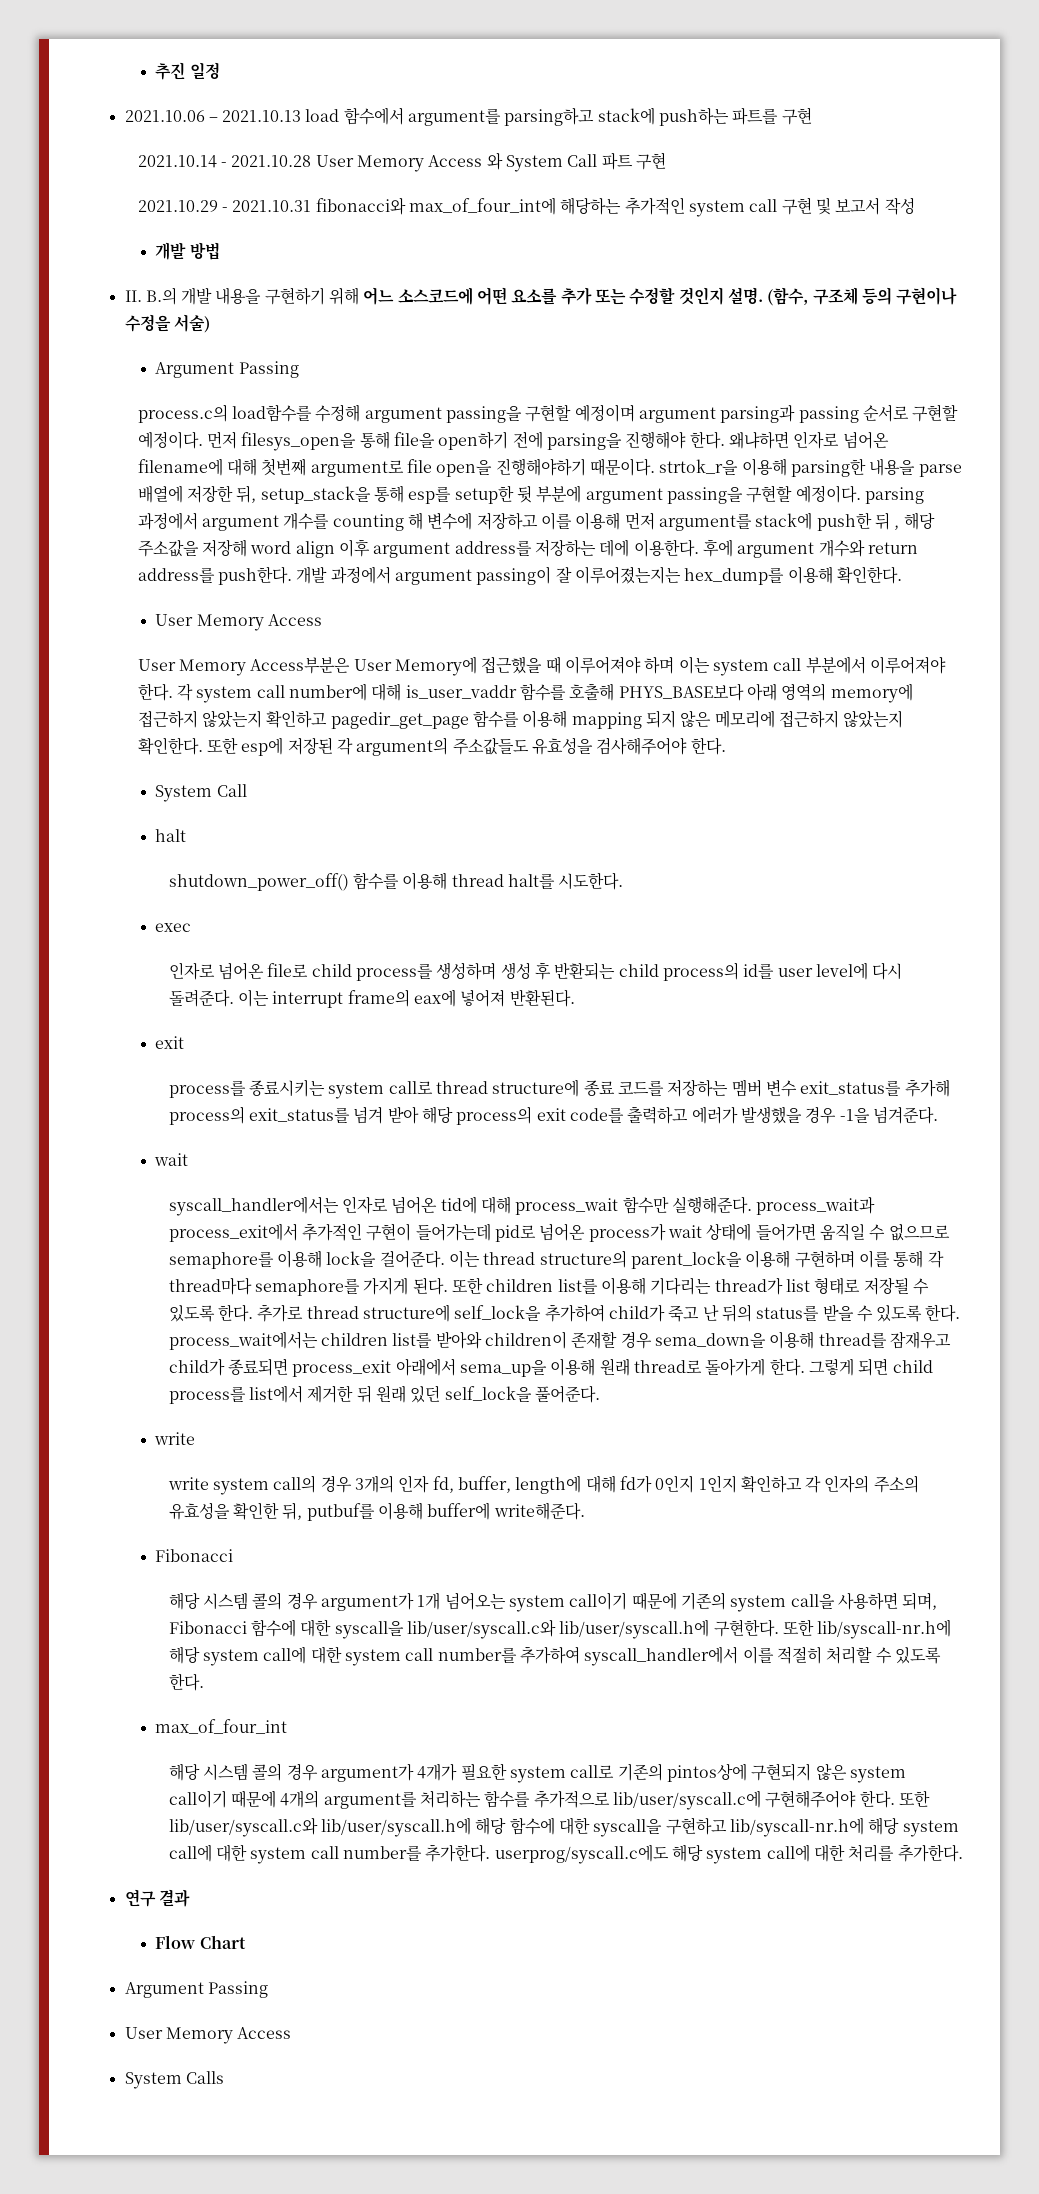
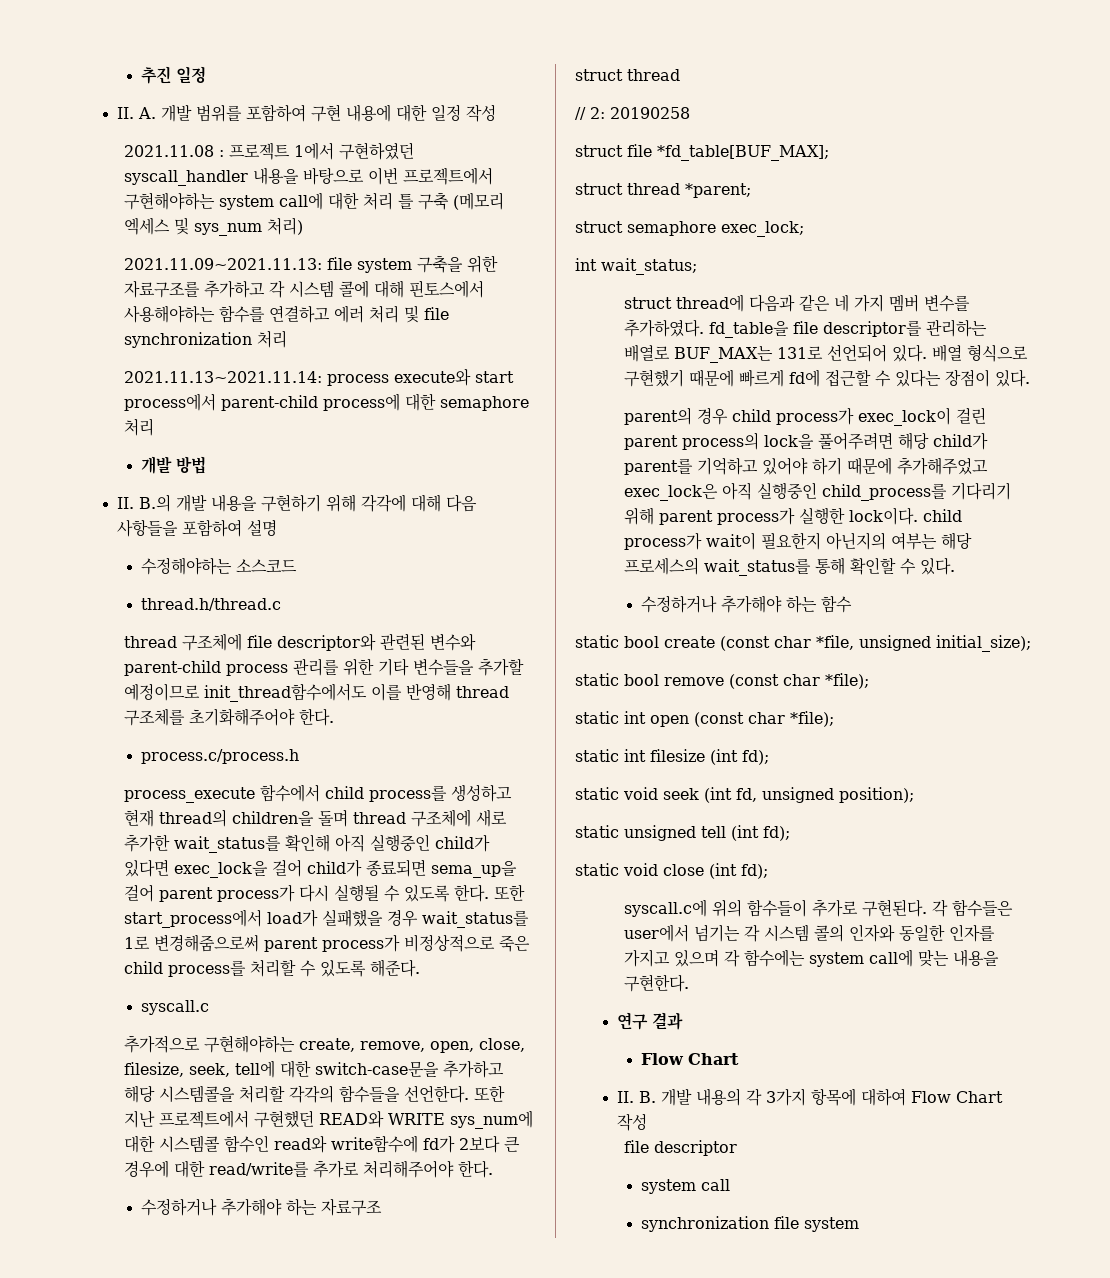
- 2021.10.06 – 2021.10.13 load 함수에서 argument를 parsing하고 stack에 push하는 파트를 구현
- 2021.10.14 - 2021.10.28 User Memory Access 와 System Call 파트 구현
- 2021.10.29 - 2021.10.31 fibonacci와 max_of_four_int에 해당하는 추가적인 system call 구현 및 보고서 작성
+ II. A. 개발 범위를 포함하여 구현 내용에 대한 일정 작성
+ 2021.11.08 : 프로젝트 1에서 구현하였던 syscall_handler 내용을 바탕으로 이번 프로젝트에서 구현해야하는 system call에 대한 처리 틀 구축 (메모리 엑세스 및 sys_num 처리)
+ 2021.11.09~2021.11.13: file system 구축을 위한 자료구조를 추가하고 각 시스템 콜에 대해 핀토스에서 사용해야하는 함수를 연결하고 에러 처리 및 file synchronization 처리
+ 2021.11.13~2021.11.14: process execute와 start process에서 parent-child process에 대한 semaphore 처리
- II. B.의 개발 내용을 구현하기 위해 어느 소스코드에 어떤 요소를 추가 또는 수정할 것인지 설명. (함수, 구조체 등의 구현이나 수정을 서술)
- Argument Passing
- process.c의 load함수를 수정해 argument passing을 구현할 예정이며 argument parsing과 passing 순서로 구현할 예정이다. 먼저 filesys_open을 통해 file을 open하기 전에 parsing을 진행해야 한다. 왜냐하면 인자로 넘어온 filename에 대해 첫번째 argument로 file open을 진행해야하기 때문이다. strtok_r을 이용해 parsing한 내용을 parse 배열에 저장한 뒤, setup_stack을 통해 esp를 setup한 뒷 부분에 argument passing을 구현할 예정이다. parsing 과정에서 argument 개수를 counting 해 변수에 저장하고 이를 이용해 먼저 argument를 stack에 push한 뒤 , 해당 주소값을 저장해 word align 이후 argument address를 저장하는 데에 이용한다. 후에 argument 개수와 return address를 push한다. 개발 과정에서 argument passing이 잘 이루어졌는지는 hex_dump를 이용해 확인한다.
- User Memory Access
- User Memory Access부분은 User Memory에 접근했을 때 이루어져야 하며 이는 system call 부분에서 이루어져야 한다. 각 system call number에 대해 is_user_vaddr 함수를 호출해 PHYS_BASE보다 아래 영역의 memory에 접근하지 않았는지 확인하고 pagedir_get_page 함수를 이용해 mapping 되지 않은 메모리에 접근하지 않았는지 확인한다. 또한 esp에 저장된 각 argument의 주소값들도 유효성을 검사해주어야 한다.
- System Call
- halt
- shutdown_power_off() 함수를 이용해 thread halt를 시도한다.
- exec
- 인자로 넘어온 file로 child process를 생성하며 생성 후 반환되는 child process의 id를 user level에 다시 돌려준다. 이는 interrupt frame의 eax에 넣어져 반환된다.
- exit
- process를 종료시키는 system call로 thread structure에 종료 코드를 저장하는 멤버 변수 exit_status를 추가해 process의 exit_status를 넘겨 받아 해당 process의 exit code를 출력하고 에러가 발생했을 경우 -1을 넘겨준다.
- wait
- syscall_handler에서는 인자로 넘어온 tid에 대해 process_wait 함수만 실행해준다. process_wait과 process_exit에서 추가적인 구현이 들어가는데 pid로 넘어온 process가 wait 상태에 들어가면 움직일 수 없으므로 semaphore를 이용해 lock을 걸어준다. 이는 thread structure의 parent_lock을 이용해 구현하며 이를 통해 각 thread마다 semaphore를 가지게 된다. 또한 children list를 이용해 기다리는 thread가 list 형태로 저장될 수 있도록 한다. 추가로 thread structure에 self_lock을 추가하여 child가 죽고 난 뒤의 status를 받을 수 있도록 한다. process_wait에서는 children list를 받아와 children이 존재할 경우 sema_down을 이용해 thread를 잠재우고 child가 종료되면 process_exit 아래에서 sema_up을 이용해 원래 thread로 돌아가게 한다. 그렇게 되면 child process를 list에서 제거한 뒤 원래 있던 self_lock을 풀어준다.
- write
- write system call의 경우 3개의 인자 fd, buffer, length에 대해 fd가 0인지 1인지 확인하고 각 인자의 주소의 유효성을 확인한 뒤, putbuf를 이용해 buffer에 write해준다.
- Fibonacci
- 해당 시스템 콜의 경우 argument가 1개 넘어오는 system call이기 때문에 기존의 system call을 사용하면 되며, Fibonacci 함수에 대한 syscall을 lib/user/syscall.c와 lib/user/syscall.h에 구현한다. 또한 lib/syscall-nr.h에 해당 system call에 대한 system call number를 추가하여 syscall_handler에서 이를 적절히 처리할 수 있도록 한다.
- max_of_four_int
- 해당 시스템 콜의 경우 argument가 4개가 필요한 system call로 기존의 pintos상에 구현되지 않은 system call이기 때문에 4개의 argument를 처리하는 함수를 추가적으로 lib/user/syscall.c에 구현해주어야 한다. 또한 lib/user/syscall.c와 lib/user/syscall.h에 해당 함수에 대한 syscall을 구현하고 lib/syscall-nr.h에 해당 system call에 대한 system call number를 추가한다. userprog/syscall.c에도 해당 system call에 대한 처리를 추가한다.
+ II. B.의 개발 내용을 구현하기 위해 각각에 대해 다음 사항들을 포함하여 설명
+ 수정해야하는 소스코드
+ thread.h/thread.c
+ thread 구조체에 file descriptor와 관련된 변수와 parent-child process 관리를 위한 기타 변수들을 추가할 예정이므로 init_thread함수에서도 이를 반영해 thread 구조체를 초기화해주어야 한다.
+ process.c/process.h
+ process_execute 함수에서 child process를 생성하고 현재 thread의 children을 돌며 thread 구조체에 새로 추가한 wait_status를 확인해 아직 실행중인 child가 있다면 exec_lock을 걸어 child가 종료되면 sema_up을 걸어 parent process가 다시 실행될 수 있도록 한다. 또한 start_process에서 load가 실패했을 경우 wait_status를 1로 변경해줌으로써 parent process가 비정상적으로 죽은 child process를 처리할 수 있도록 해준다.
+ syscall.c
+ 추가적으로 구현해야하는 create, remove, open, close, filesize, seek, tell에 대한 switch-case문을 추가하고 해당 시스템콜을 처리할 각각의 함수들을 선언한다. 또한 지난 프로젝트에서 구현했던 READ와 WRITE sys_num에 대한 시스템콜 함수인 read와 write함수에 fd가 2보다 큰 경우에 대한 read/write를 추가로 처리해주어야 한다.
+ 수정하거나 추가해야 하는 자료구조
+ struct thread
+ // 2: 20190258
+ struct file *fd_table[BUF_MAX];
+ struct thread *parent;
+ struct semaphore exec_lock;
+ int wait_status;
+ struct thread에 다음과 같은 네 가지 멤버 변수를 추가하였다. fd_table을 file descriptor를 관리하는 배열로 BUF_MAX는 131로 선언되어 있다. 배열 형식으로 구현했기 때문에 빠르게 fd에 접근할 수 있다는 장점이 있다.
+ parent의 경우 child process가 exec_lock이 걸린 parent process의 lock을 풀어주려면 해당 child가 parent를 기억하고 있어야 하기 때문에 추가해주었고 exec_lock은 아직 실행중인 child_process를 기다리기 위해 parent process가 실행한 lock이다. child process가 wait이 필요한지 아닌지의 여부는 해당 프로세스의 wait_status를 통해 확인할 수 있다.
+ 수정하거나 추가해야 하는 함수
+ static bool create (const char *file, unsigned initial_size);
+ static bool remove (const char *file);
+ static int open (const char *file);
+ static int filesize (int fd);
+ static void seek (int fd, unsigned position);
+ static unsigned tell (int fd);
+ static void close (int fd);
+ syscall.c에 위의 함수들이 추가로 구현된다. 각 함수들은 user에서 넘기는 각 시스템 콜의 인자와 동일한 인자를 가지고 있으며 각 함수에는 system call에 맞는 내용을 구현한다.
  연구 결과
  Flow Chart
- Argument Passing
- User Memory Access
- System Calls
+ II. B. 개발 내용의 각 3가지 항목에 대하여 Flow Chart 작성
+ file descriptor
+ system call
+ synchronization file system

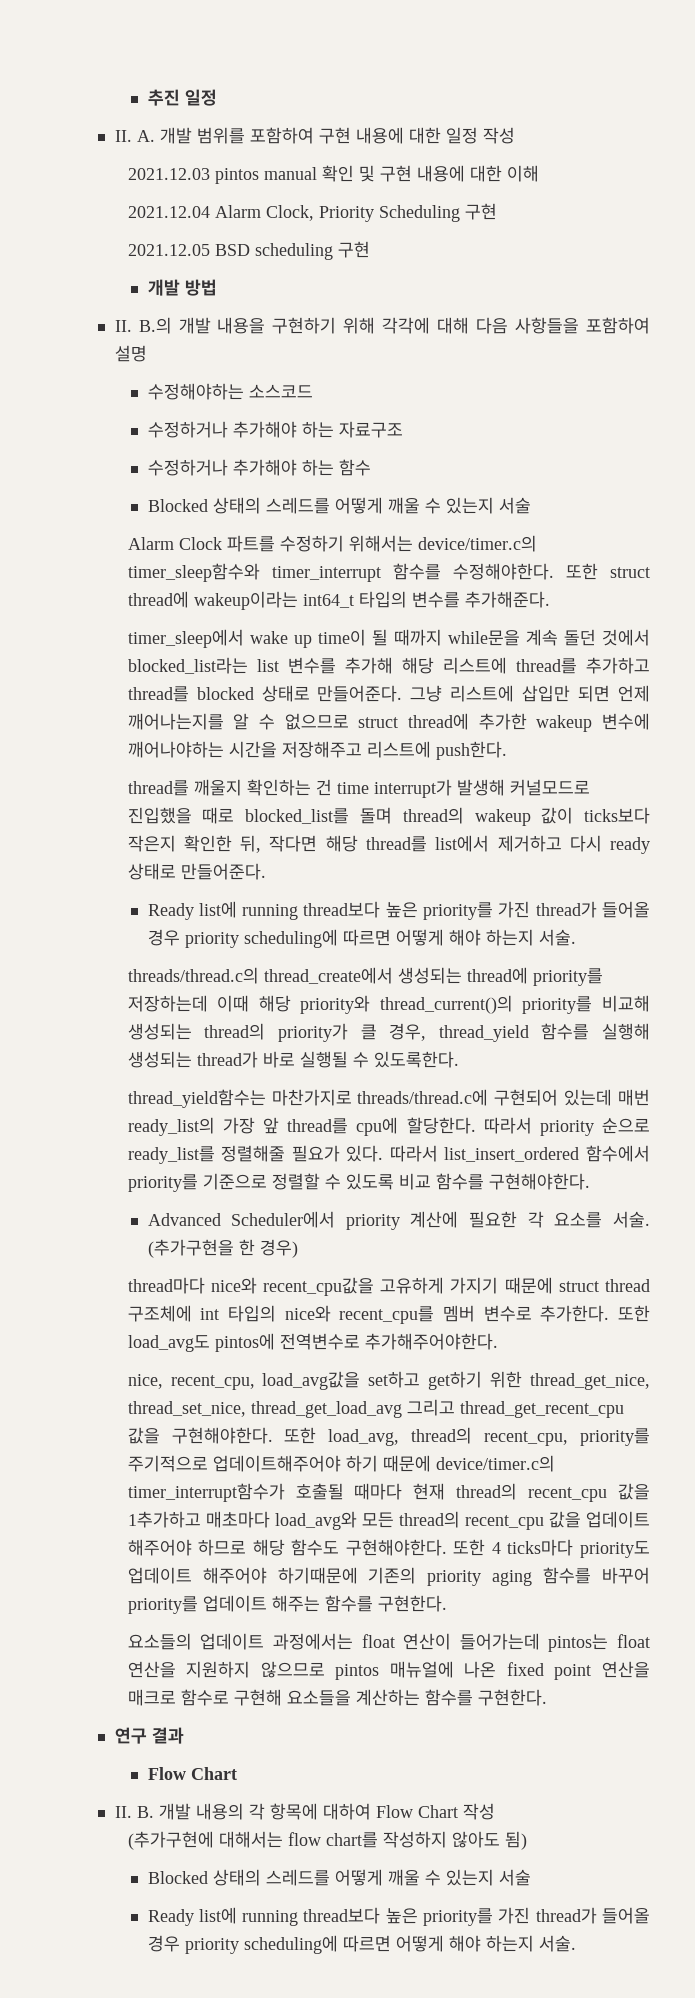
- 2021.11.08 : 프로젝트 1에서 구현하였던 syscall_handler 내용을 바탕으로 이번 프로젝트에서 구현해야하는 system call에 대한 처리 틀 구축 (메모리 엑세스 및 sys_num 처리)
- 2021.11.09~2021.11.13: file system 구축을 위한 자료구조를 추가하고 각 시스템 콜에 대해 핀토스에서 사용해야하는 함수를 연결하고 에러 처리 및 file synchronization 처리
- 2021.11.13~2021.11.14: process execute와 start process에서 parent-child process에 대한 semaphore 처리
+ 2021.12.03 pintos manual 확인 및 구현 내용에 대한 이해
+ 2021.12.04 Alarm Clock, Priority Scheduling 구현
+ 2021.12.05 BSD scheduling 구현
- thread.h/thread.c
- thread 구조체에 file descriptor와 관련된 변수와 parent-child process 관리를 위한 기타 변수들을 추가할 예정이므로 init_thread함수에서도 이를 반영해 thread 구조체를 초기화해주어야 한다.
- process.c/process.h
- process_execute 함수에서 child process를 생성하고 현재 thread의 children을 돌며 thread 구조체에 새로 추가한 wait_status를 확인해 아직 실행중인 child가 있다면 exec_lock을 걸어 child가 종료되면 sema_up을 걸어 parent process가 다시 실행될 수 있도록 한다. 또한 start_process에서 load가 실패했을 경우 wait_status를 1로 변경해줌으로써 parent process가 비정상적으로 죽은 child process를 처리할 수 있도록 해준다.
- syscall.c
- 추가적으로 구현해야하는 create, remove, open, close, filesize, seek, tell에 대한 switch-case문을 추가하고 해당 시스템콜을 처리할 각각의 함수들을 선언한다. 또한 지난 프로젝트에서 구현했던 READ와 WRITE sys_num에 대한 시스템콜 함수인 read와 write함수에 fd가 2보다 큰 경우에 대한 read/write를 추가로 처리해주어야 한다.
  수정하거나 추가해야 하는 자료구조
- struct thread
- // 2: 20190258
- struct file *fd_table[BUF_MAX];
- struct thread *parent;
- struct semaphore exec_lock;
- int wait_status;
- struct thread에 다음과 같은 네 가지 멤버 변수를 추가하였다. fd_table을 file descriptor를 관리하는 배열로 BUF_MAX는 131로 선언되어 있다. 배열 형식으로 구현했기 때문에 빠르게 fd에 접근할 수 있다는 장점이 있다.
- parent의 경우 child process가 exec_lock이 걸린 parent process의 lock을 풀어주려면 해당 child가 parent를 기억하고 있어야 하기 때문에 추가해주었고 exec_lock은 아직 실행중인 child_process를 기다리기 위해 parent process가 실행한 lock이다. child process가 wait이 필요한지 아닌지의 여부는 해당 프로세스의 wait_status를 통해 확인할 수 있다.
  수정하거나 추가해야 하는 함수
- static bool create (const char *file, unsigned initial_size);
- static bool remove (const char *file);
- static int open (const char *file);
- static int filesize (int fd);
- static void seek (int fd, unsigned position);
- static unsigned tell (int fd);
- static void close (int fd);
- syscall.c에 위의 함수들이 추가로 구현된다. 각 함수들은 user에서 넘기는 각 시스템 콜의 인자와 동일한 인자를 가지고 있으며 각 함수에는 system call에 맞는 내용을 구현한다.
+ Blocked 상태의 스레드를 어떻게 깨울 수 있는지 서술
+ Alarm Clock 파트를 수정하기 위해서는 device/timer.c의 timer_sleep함수와 timer_interrupt 함수를 수정해야한다. 또한 struct thread에 wakeup이라는 int64_t 타입의 변수를 추가해준다.
+ timer_sleep에서 wake up time이 될 때까지 while문을 계속 돌던 것에서 blocked_list라는 list 변수를 추가해 해당 리스트에 thread를 추가하고 thread를 blocked 상태로 만들어준다. 그냥 리스트에 삽입만 되면 언제 깨어나는지를 알 수 없으므로 struct thread에 추가한 wakeup 변수에 깨어나야하는 시간을 저장해주고 리스트에 push한다.
+ thread를 깨울지 확인하는 건 time interrupt가 발생해 커널모드로 진입했을 때로 blocked_list를 돌며 thread의 wakeup 값이 ticks보다 작은지 확인한 뒤, 작다면 해당 thread를 list에서 제거하고 다시 ready 상태로 만들어준다.
+ Ready list에 running thread보다 높은 priority를 가진 thread가 들어올 경우 priority scheduling에 따르면 어떻게 해야 하는지 서술.
+ threads/thread.c의 thread_create에서 생성되는 thread에 priority를 저장하는데 이때 해당 priority와 thread_current()의 priority를 비교해 생성되는 thread의 priority가 클 경우, thread_yield 함수를 실행해 생성되는 thread가 바로 실행될 수 있도록한다.
+ thread_yield함수는 마찬가지로 threads/thread.c에 구현되어 있는데 매번 ready_list의 가장 앞 thread를 cpu에 할당한다. 따라서 priority 순으로 ready_list를 정렬해줄 필요가 있다. 따라서 list_insert_ordered 함수에서 priority를 기준으로 정렬할 수 있도록 비교 함수를 구현해야한다.
+ Advanced Scheduler에서 priority 계산에 필요한 각 요소를 서술. (추가구현을 한 경우)
+ thread마다 nice와 recent_cpu값을 고유하게 가지기 때문에 struct thread 구조체에 int 타입의 nice와 recent_cpu를 멤버 변수로 추가한다. 또한 load_avg도 pintos에 전역변수로 추가해주어야한다.
+ nice, recent_cpu, load_avg값을 set하고 get하기 위한 thread_get_nice, thread_set_nice, thread_get_load_avg 그리고 thread_get_recent_cpu 값을 구현해야한다. 또한 load_avg, thread의 recent_cpu, priority를 주기적으로 업데이트해주어야 하기 때문에 device/timer.c의 timer_interrupt함수가 호출될 때마다 현재 thread의 recent_cpu 값을 1추가하고 매초마다 load_avg와 모든 thread의 recent_cpu 값을 업데이트 해주어야 하므로 해당 함수도 구현해야한다. 또한 4 ticks마다 priority도 업데이트 해주어야 하기때문에 기존의 priority aging 함수를 바꾸어 priority를 업데이트 해주는 함수를 구현한다.
+ 요소들의 업데이트 과정에서는 float 연산이 들어가는데 pintos는 float 연산을 지원하지 않으므로 pintos 매뉴얼에 나온 fixed point 연산을 매크로 함수로 구현해 요소들을 계산하는 함수를 구현한다.
- II. B. 개발 내용의 각 3가지 항목에 대하여 Flow Chart 작성
+ II. B. 개발 내용의 각 항목에 대하여 Flow Chart 작성
- file descriptor
- system call
- synchronization file system
+ (추가구현에 대해서는 flow chart를 작성하지 않아도 됨)
+ Blocked 상태의 스레드를 어떻게 깨울 수 있는지 서술
+ Ready list에 running thread보다 높은 priority를 가진 thread가 들어올 경우 priority scheduling에 따르면 어떻게 해야 하는지 서술.

